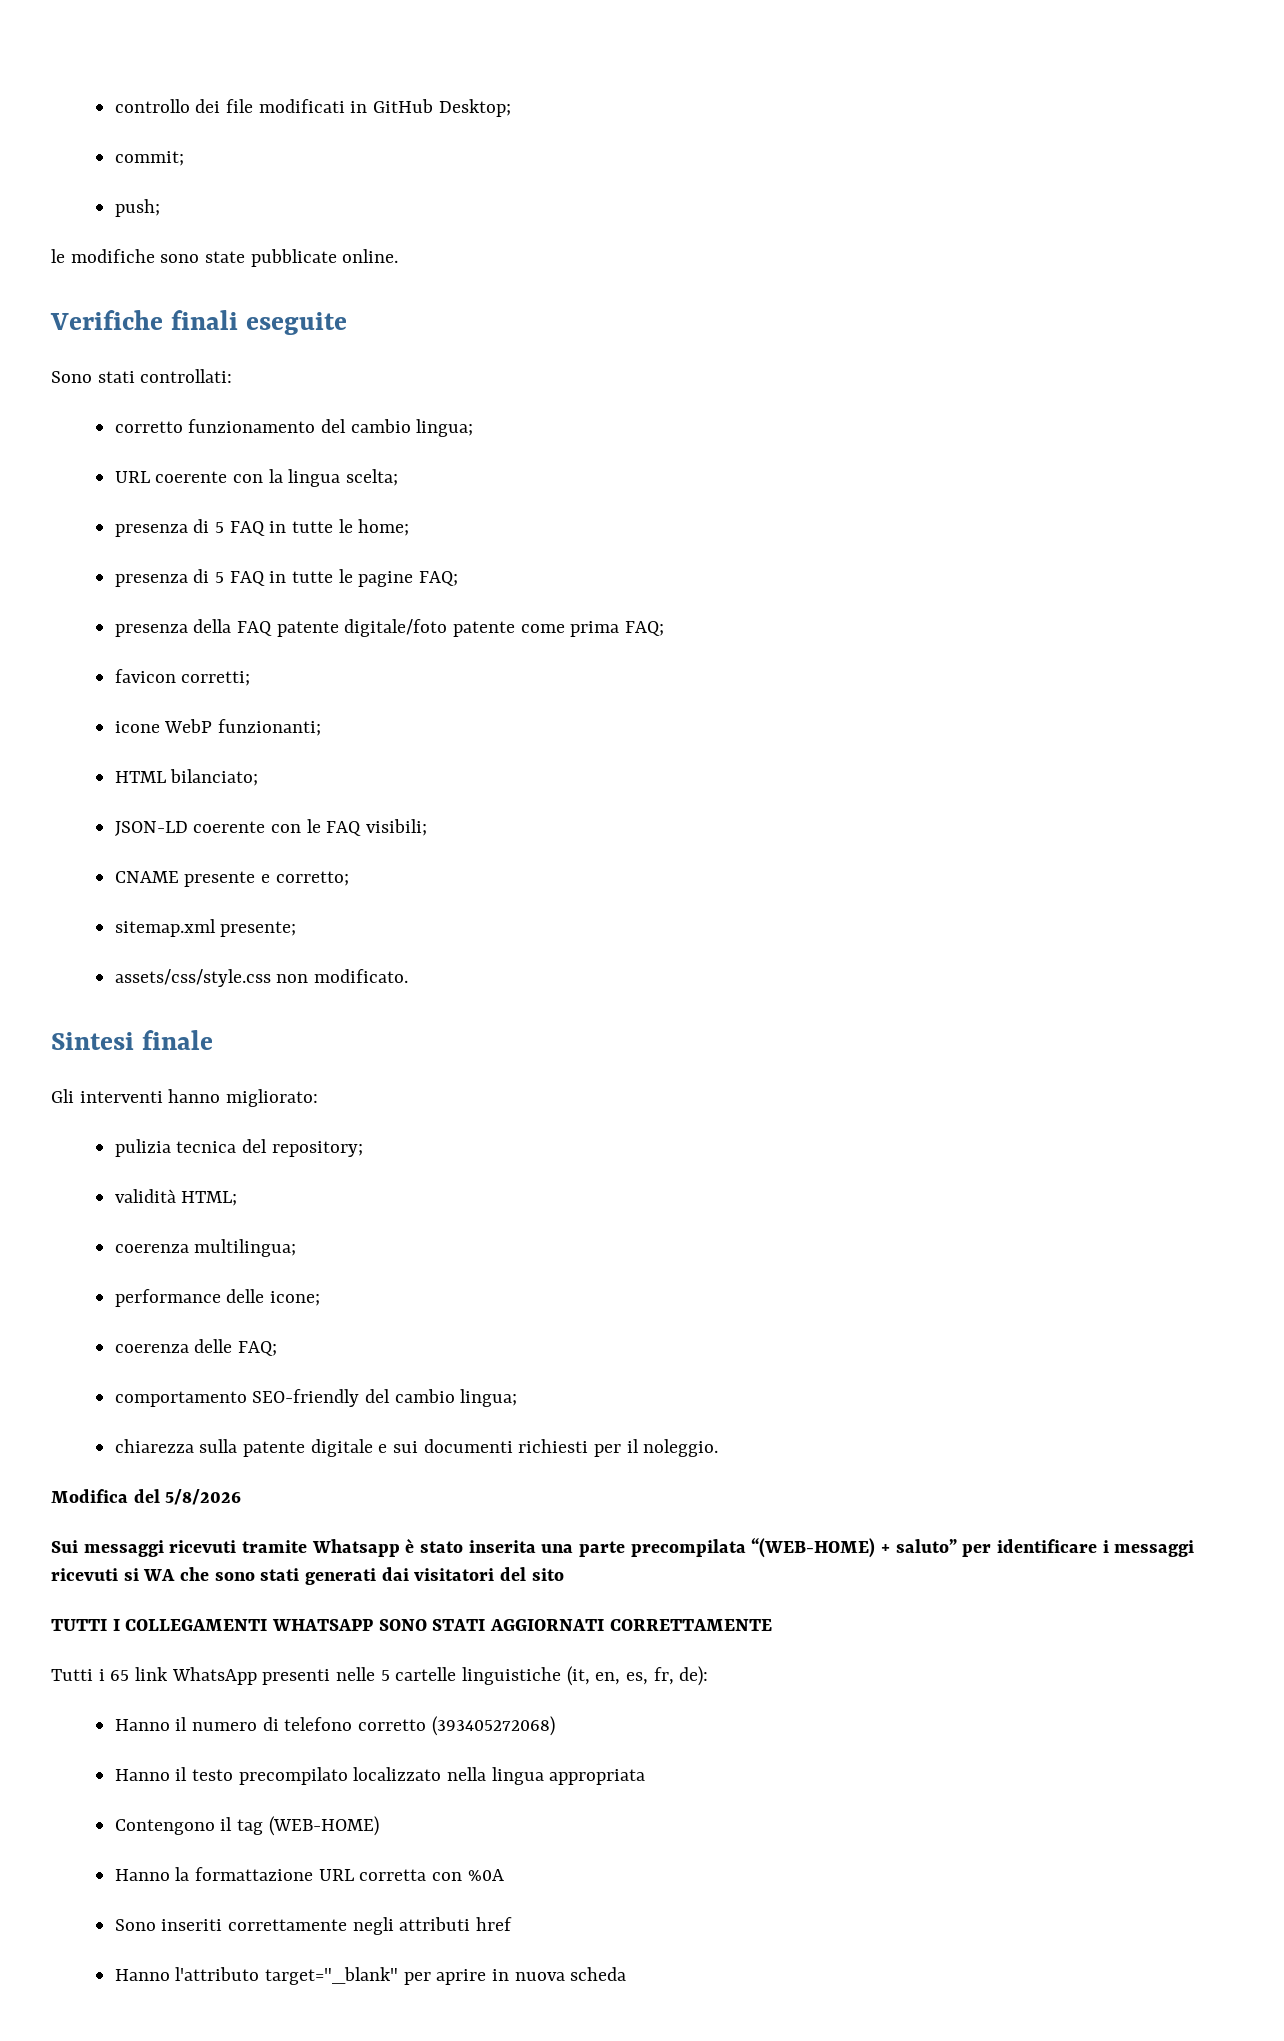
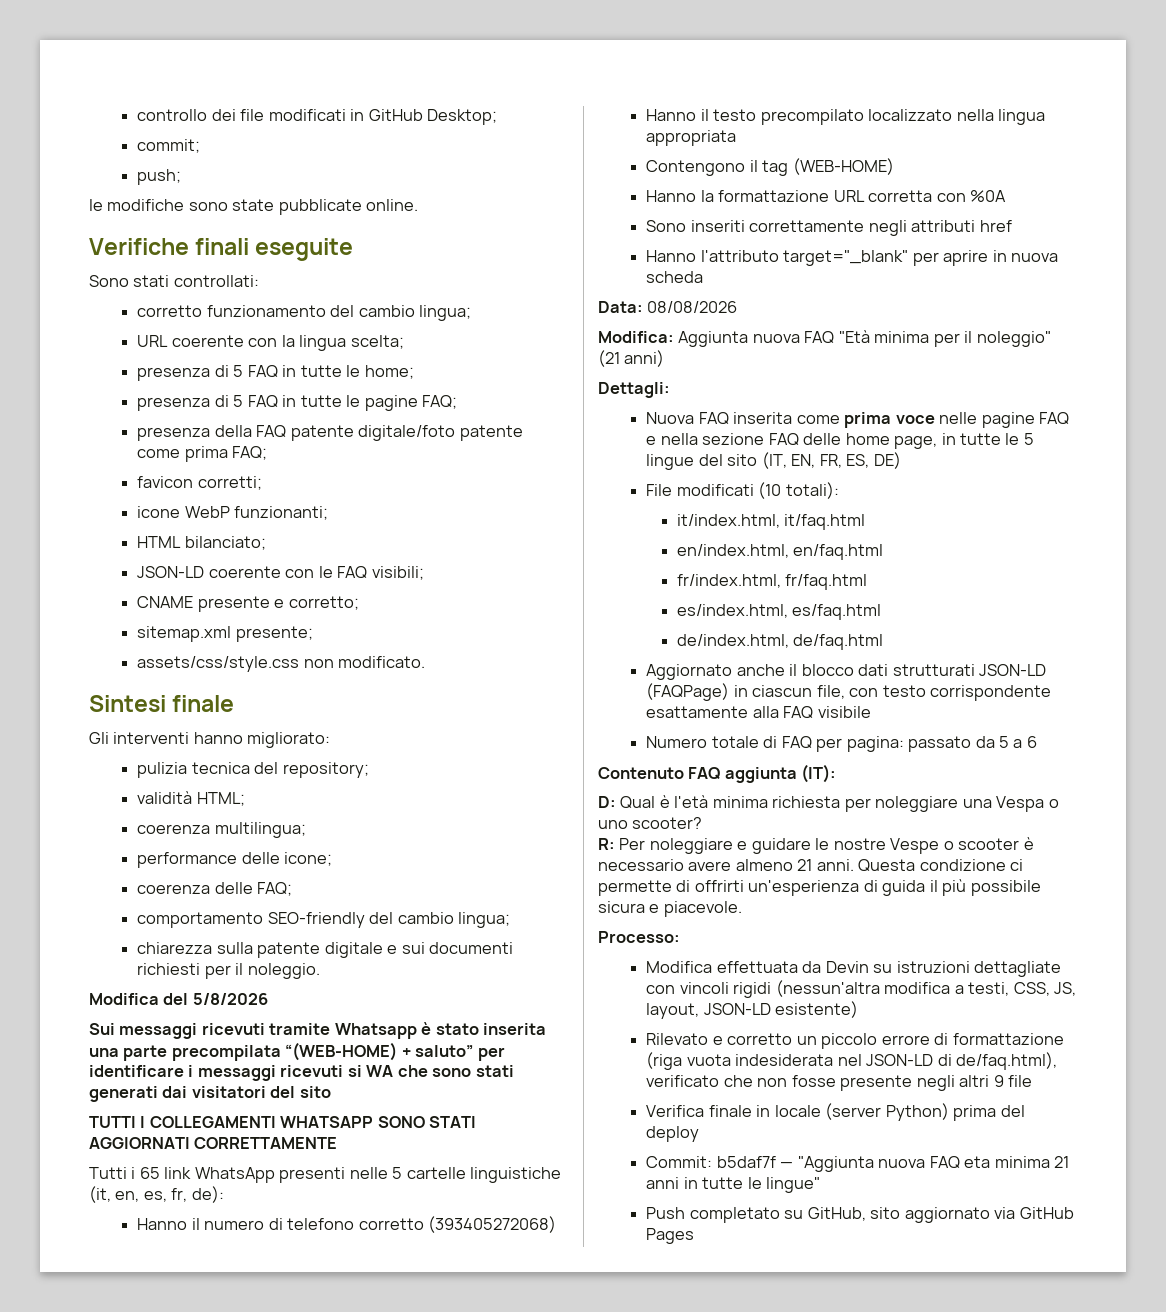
+ Data: 08/08/2026
+ Modifica: Aggiunta nuova FAQ "Età minima per il noleggio" (21 anni)
+ Dettagli:
+ Nuova FAQ inserita come prima voce nelle pagine FAQ e nella sezione FAQ delle home page, in tutte le 5 lingue del sito (IT, EN, FR, ES, DE)
+ File modificati (10 totali):
+ it/index.html, it/faq.html
+ en/index.html, en/faq.html
+ fr/index.html, fr/faq.html
+ es/index.html, es/faq.html
+ de/index.html, de/faq.html
+ Aggiornato anche il blocco dati strutturati JSON-LD (FAQPage) in ciascun file, con testo corrispondente esattamente alla FAQ visibile
+ Numero totale di FAQ per pagina: passato da 5 a 6
+ Contenuto FAQ aggiunta (IT):
+ D: Qual è l'età minima richiesta per noleggiare una Vespa o uno scooter?
+ R: Per noleggiare e guidare le nostre Vespe o scooter è necessario avere almeno 21 anni. Questa condizione ci permette di offrirti un'esperienza di guida il più possibile sicura e piacevole.
+ Processo:
+ Modifica effettuata da Devin su istruzioni dettagliate con vincoli rigidi (nessun'altra modifica a testi, CSS, JS, layout, JSON-LD esistente)
+ Rilevato e corretto un piccolo errore di formattazione (riga vuota indesiderata nel JSON-LD di de/faq.html), verificato che non fosse presente negli altri 9 file
+ Verifica finale in locale (server Python) prima del deploy
+ Commit: b5daf7f — "Aggiunta nuova FAQ eta minima 21 anni in tutte le lingue"
+ Push completato su GitHub, sito aggiornato via GitHub Pages

